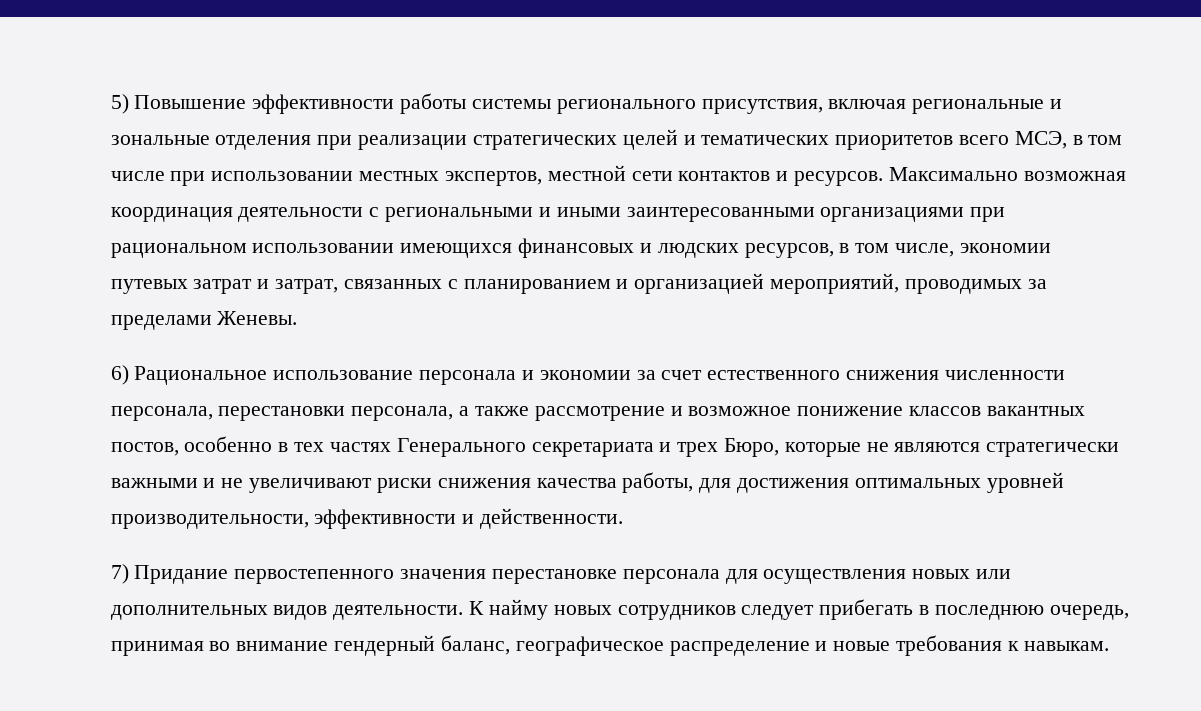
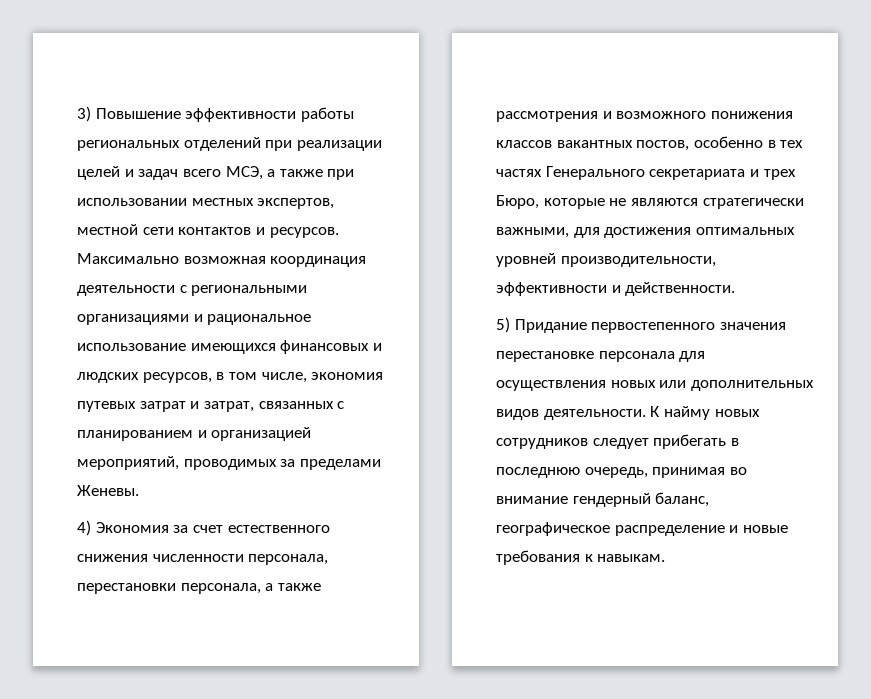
- 5) Повышение эффективности работы системы регионального присутствия, включая региональные и зональные отделения при реализации стратегических целей и тематических приоритетов всего МСЭ, в том числе при использовании местных экспертов, местной сети контактов и ресурсов.
+ 3) Повышение эффективности работы региональных отделений при реализации целей и задач всего МСЭ, а также при использовании местных экспертов, местной сети контактов и ресурсов.
- Максимально возможная координация деятельности с региональными и иными заинтересованными организациями при рациональном использовании имеющихся финансовых и людских ресурсов, в том числе, экономии путевых затрат и затрат, связанных с планированием и организацией мероприятий, проводимых за пределами Женевы.
+ Максимально возможная координация деятельности с региональными организациями и рациональное использование имеющихся финансовых и людских ресурсов, в том числе, экономия путевых затрат и затрат, связанных с планированием и организацией мероприятий, проводимых за пределами Женевы.
- 6) Рациональное использование персонала и экономии за счет естественного снижения численности персонала, перестановки персонала, а также рассмотрение и возможное понижение классов вакантных постов, особенно в тех частях Генерального секретариата и трех Бюро, которые не являются стратегически важными и не увеличивают риски снижения качества работы, для достижения оптимальных уровней производительности, эффективности и действенности.
+ 4) Экономия за счет естественного снижения численности персонала, перестановки персонала, а также рассмотрения и возможного понижения классов вакантных постов, особенно в тех частях Генерального секретариата и трех Бюро, которые не являются стратегически важными, для достижения оптимальных уровней производительности, эффективности и действенности.
- 7) Придание первостепенного значения перестановке персонала для осуществления новых или дополнительных видов деятельности.
+ 5) Придание первостепенного значения перестановке персонала для осуществления новых или дополнительных видов деятельности.

